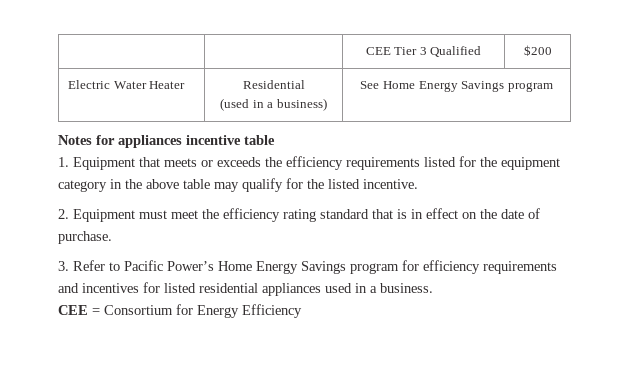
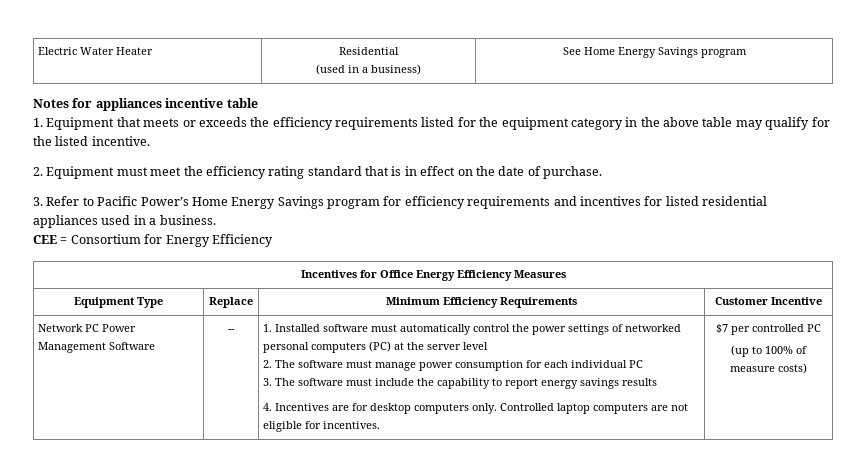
- | | CEE Tier 3 Qualified | $200
+ Incentives for Office Energy Efficiency Measures
+ Equipment Type | Replace | Minimum Efficiency Requirements | Customer Incentive
+ Network PC Power Management Software | -- | 1. Installed software must automatically control the power settings of networked personal computers (PC) at the server level
+ 2. The software must manage power consumption for each individual PC
+ 3. The software must include the capability to report energy savings results
+ 4. Incentives are for desktop computers only. Controlled laptop computers are not eligible for incentives. | $7 per controlled PC
+ (up to 100% of measure costs)

